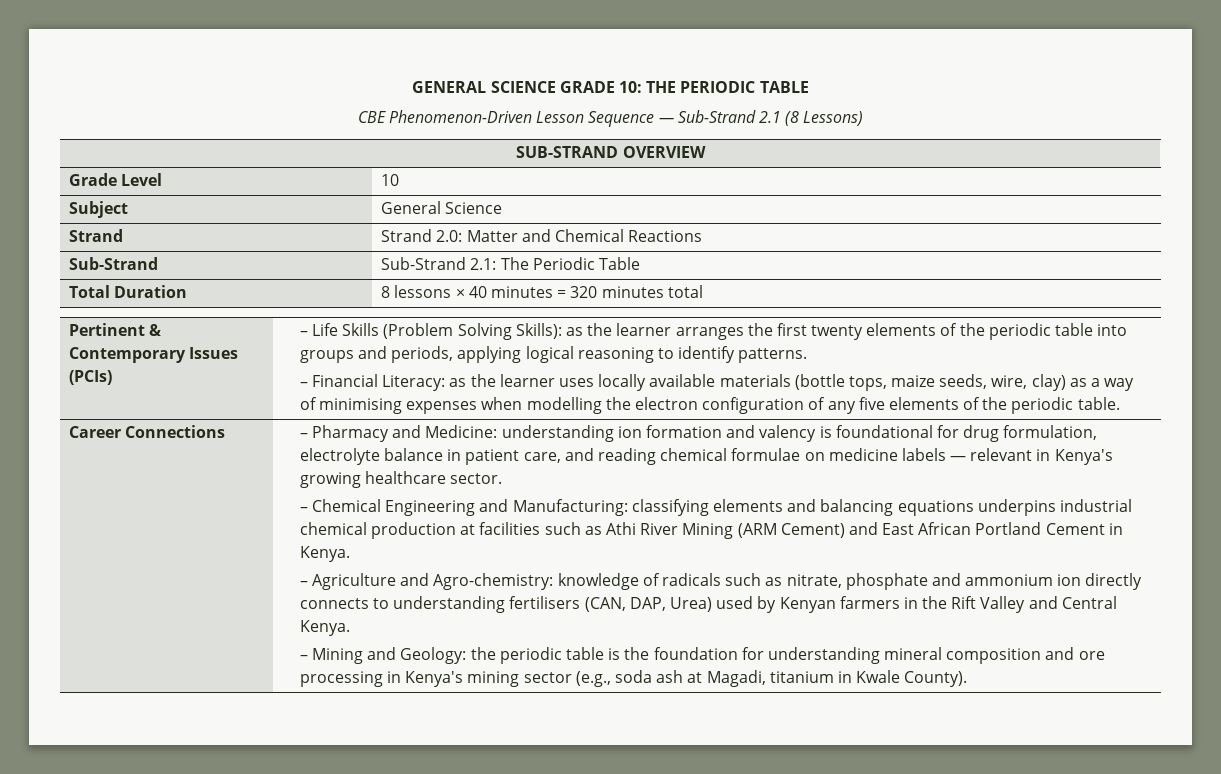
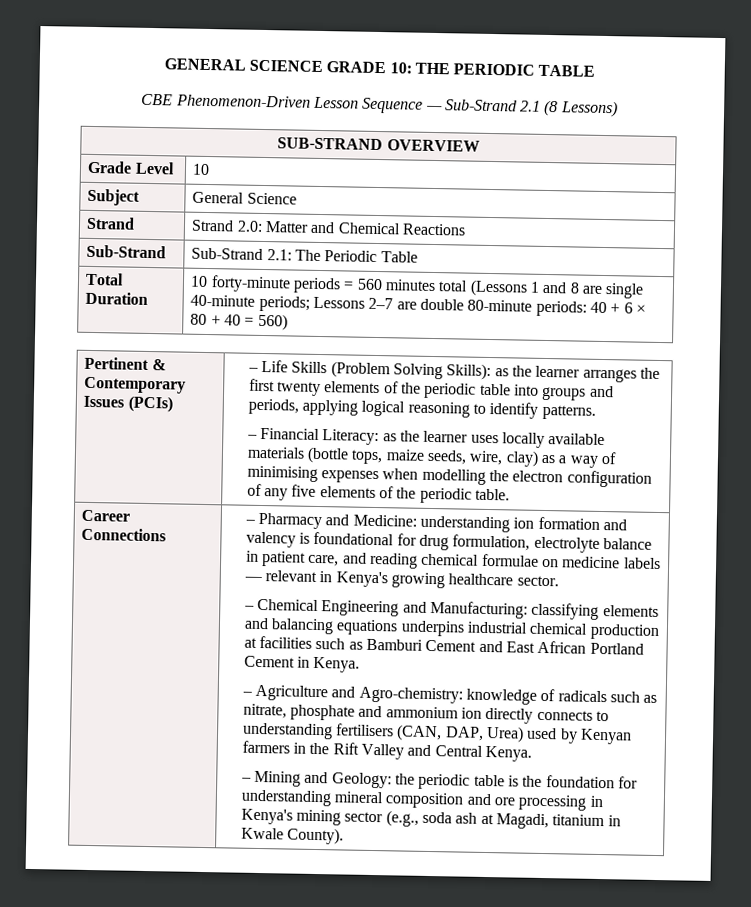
- Total Duration | 8 lessons × 40 minutes = 320 minutes total
+ Total Duration | 10 forty-minute periods = 560 minutes total (Lessons 1 and 8 are single 40-minute periods; Lessons 2–7 are double 80-minute periods: 40 + 6 × 80 + 40 = 560)
- – Chemical Engineering and Manufacturing: classifying elements and balancing equations underpins industrial chemical production at facilities such as Athi River Mining (ARM Cement) and East African Portland Cement in Kenya.
+ – Chemical Engineering and Manufacturing: classifying elements and balancing equations underpins industrial chemical production at facilities such as Bamburi Cement and East African Portland Cement in Kenya.

